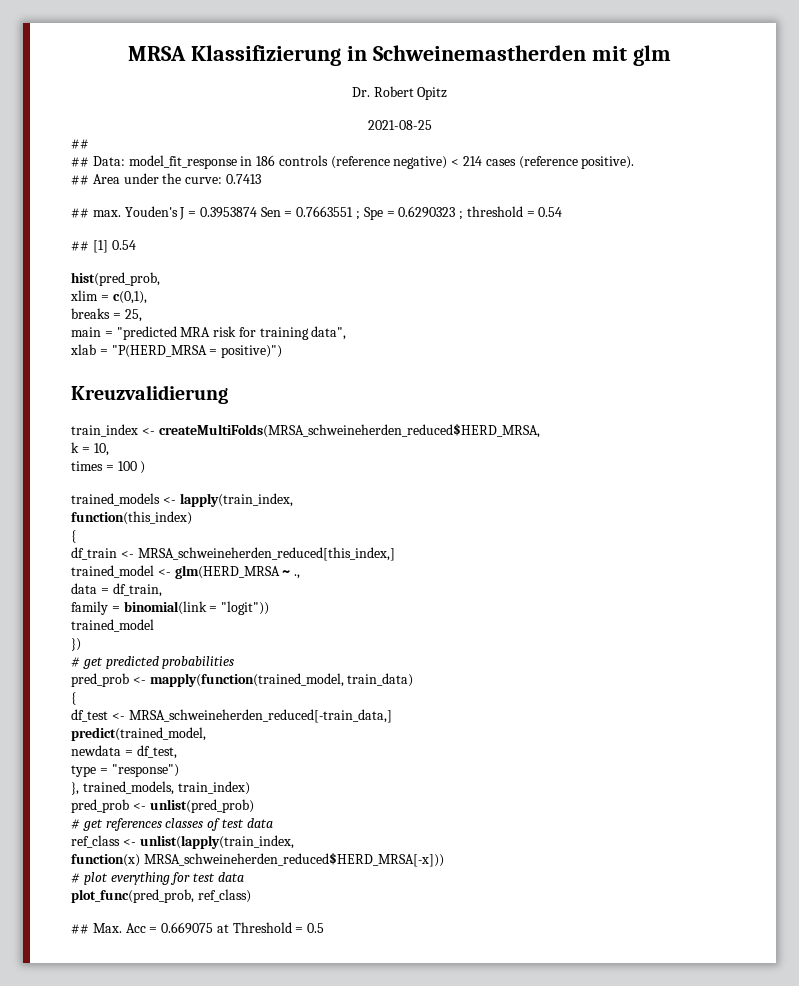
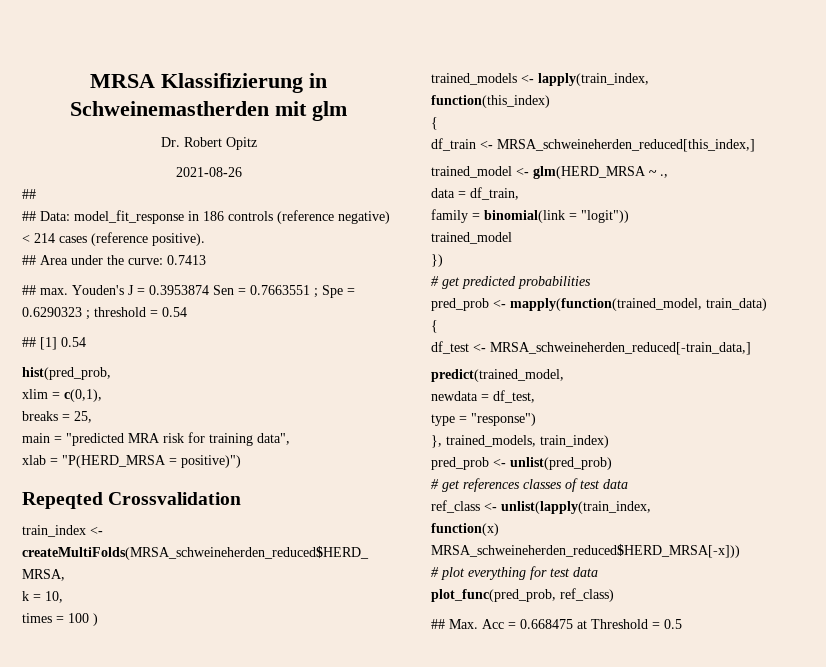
- 2021-08-25
+ 2021-08-26
- Kreuzvalidierung
+ Repeqted Crossvalidation
- ## Max. Acc = 0.669075 at Threshold = 0.5
+ ## Max. Acc = 0.668475 at Threshold = 0.5

